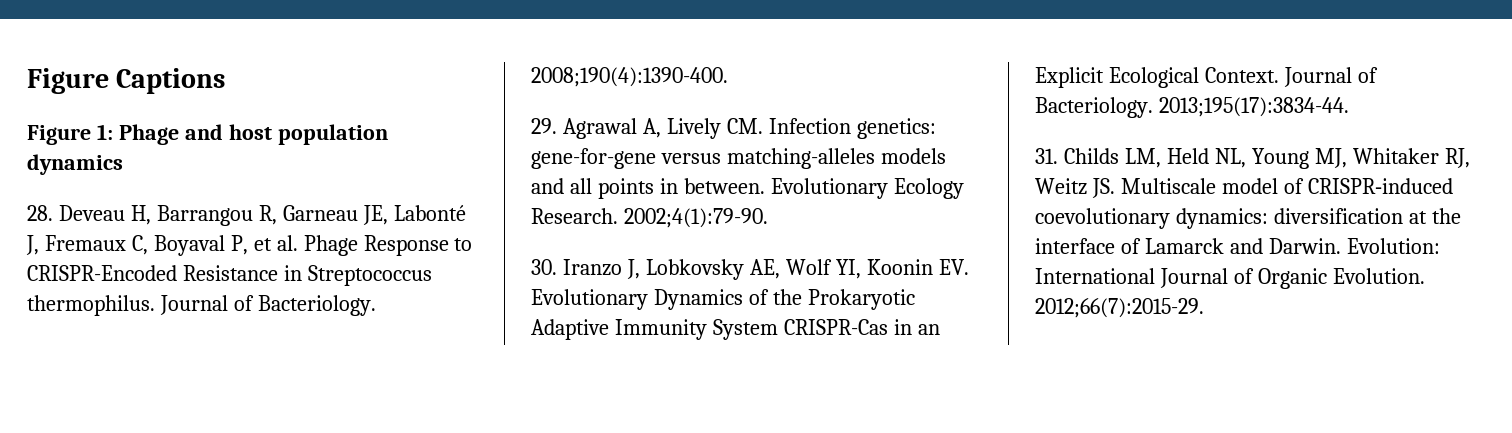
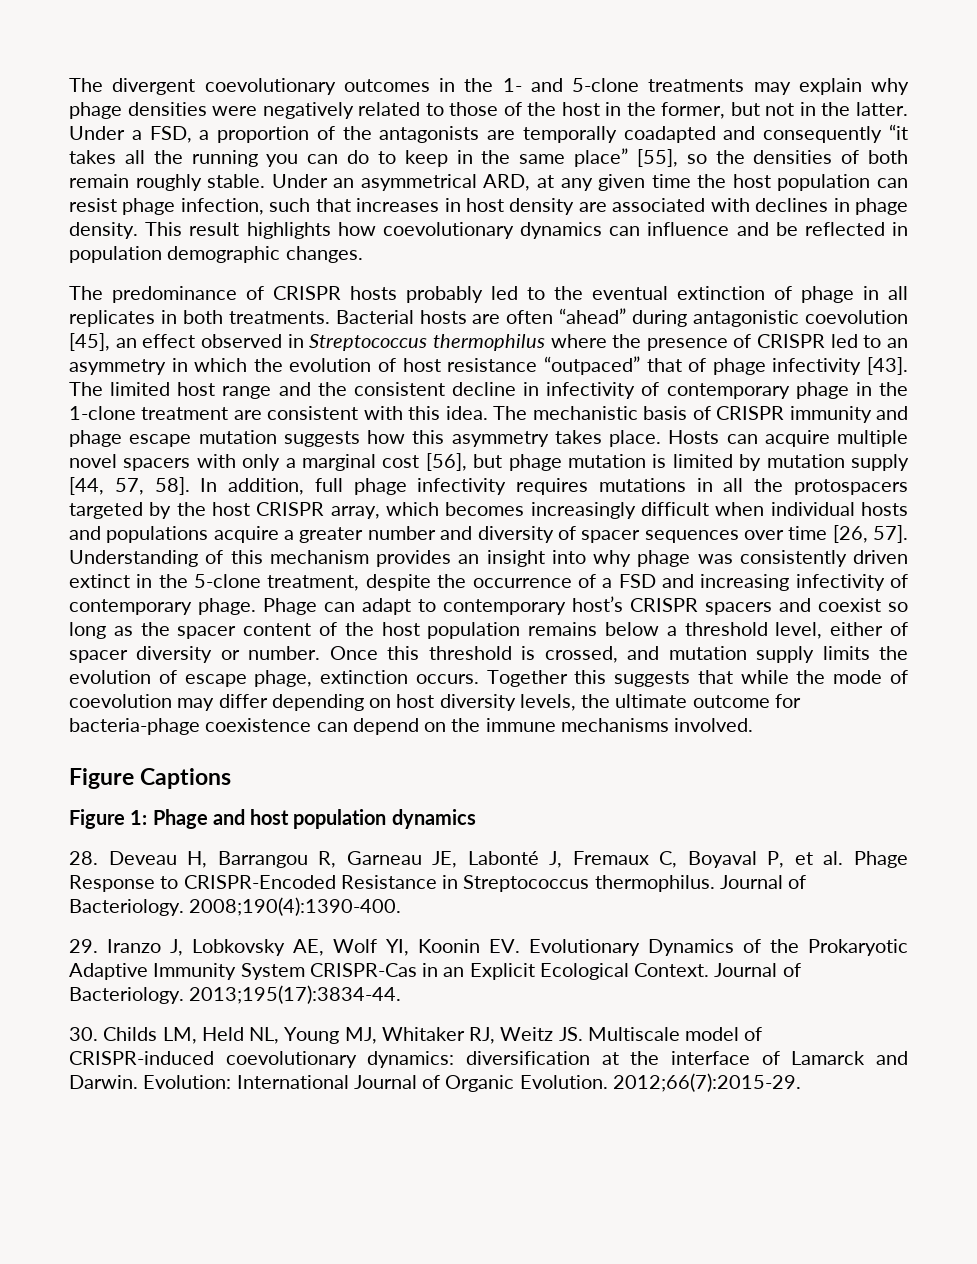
+ The divergent coevolutionary outcomes in the 1- and 5-clone treatments may explain why phage densities were negatively related to those of the host in the former, but not in the latter. Under a FSD, a proportion of the antagonists are temporally coadapted and consequently “it takes all the running you can do to keep in the same place” [55], so the densities of both remain roughly stable. Under an asymmetrical ARD, at any given time the host population can resist phage infection, such that increases in host density are associated with declines in phage density. This result highlights how coevolutionary dynamics can influence and be reflected in population demographic changes.
+ The predominance of CRISPR hosts probably led to the eventual extinction of phage in all replicates in both treatments. Bacterial hosts are often “ahead” during antagonistic coevolution [45], an effect observed in Streptococcus thermophilus where the presence of CRISPR led to an asymmetry in which the evolution of host resistance “outpaced” that of phage infectivity [43]. The limited host range and the consistent decline in infectivity of contemporary phage in the 1-clone treatment are consistent with this idea. The mechanistic basis of CRISPR immunity and phage escape mutation suggests how this asymmetry takes place. Hosts can acquire multiple novel spacers with only a marginal cost [56], but phage mutation is limited by mutation supply [44, 57, 58]. In addition, full phage infectivity requires mutations in all the protospacers targeted by the host CRISPR array, which becomes increasingly difficult when individual hosts and populations acquire a greater number and diversity of spacer sequences over time [26, 57]. Understanding of this mechanism provides an insight into why phage was consistently driven extinct in the 5-clone treatment, despite the occurrence of a FSD and increasing infectivity of contemporary phage. Phage can adapt to contemporary host’s CRISPR spacers and coexist so long as the spacer content of the host population remains below a threshold level, either of spacer diversity or number. Once this threshold is crossed, and mutation supply limits the evolution of escape phage, extinction occurs. Together this suggests that while the mode of coevolution may differ depending on host diversity levels, the ultimate outcome for bacteria-phage coexistence can depend on the immune mechanisms involved.
- 29. Agrawal A, Lively CM. Infection genetics: gene-for-gene versus matching-alleles models and all points in between. Evolutionary Ecology Research. 2002;4(1):79-90.
- 30. Iranzo J, Lobkovsky AE, Wolf YI, Koonin EV. Evolutionary Dynamics of the Prokaryotic Adaptive Immunity System CRISPR-Cas in an Explicit Ecological Context.
+ 29. Iranzo J, Lobkovsky AE, Wolf YI, Koonin EV. Evolutionary Dynamics of the Prokaryotic Adaptive Immunity System CRISPR-Cas in an Explicit Ecological Context.
- 31. Childs LM, Held NL, Young MJ, Whitaker RJ, Weitz JS. Multiscale model of CRISPR‐induced coevolutionary dynamics: diversification at the interface of Lamarck and Darwin.
+ 30. Childs LM, Held NL, Young MJ, Whitaker RJ, Weitz JS. Multiscale model of CRISPR‐induced coevolutionary dynamics: diversification at the interface of Lamarck and Darwin.

